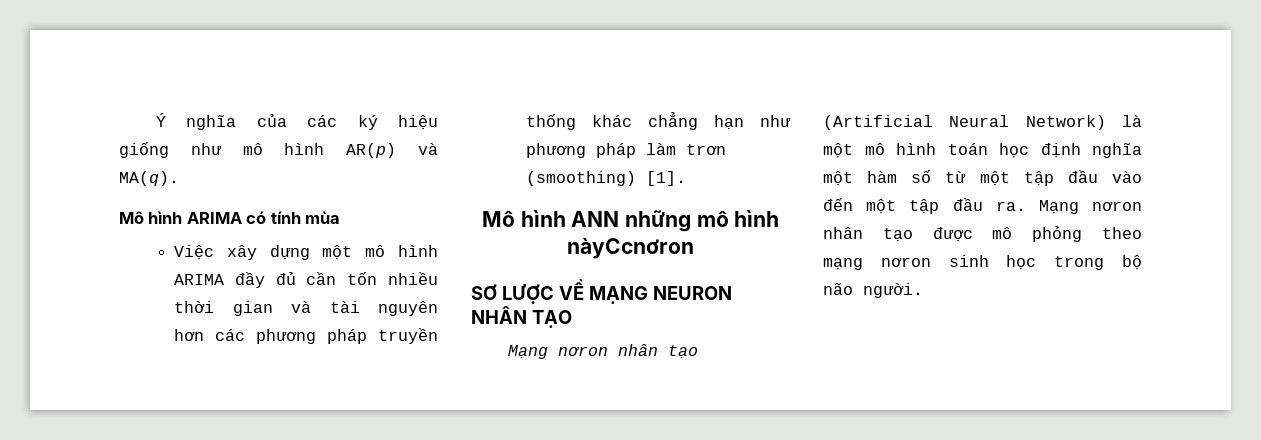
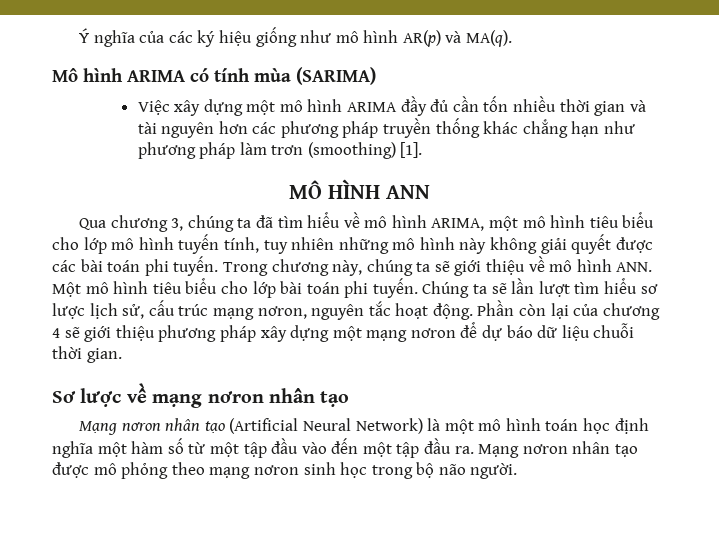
- Mô hình ARIMA có tính mùa
+ Mô hình ARIMA có tính mùa (SARIMA)
- Mô hình ANN những mô hình nàyCcnơron
- SƠ LƯỢC VỀ MẠNG NEURON NHÂN TẠO
+ MÔ HÌNH ANN
+ Qua chương 3, chúng ta đã tìm hiểu về mô hình ARIMA, một mô hình tiêu biểu cho lớp mô hình tuyến tính, tuy nhiên những mô hình này không giải quyết được các bài toán phi tuyến. Trong chương này, chúng ta sẽ giới thiệu về mô hình ANN. Một mô hình tiêu biểu cho lớp bài toán phi tuyến. Chúng ta sẽ lần lượt tìm hiểu sơ lược lịch sử, cấu trúc mạng nơron, nguyên tắc hoạt động. Phần còn lại của chương 4 sẽ giới thiệu phương pháp xây dựng một mạng nơron để dự báo dữ liệu chuỗi thời gian.
+ Sơ lược về mạng nơron nhân tạo

